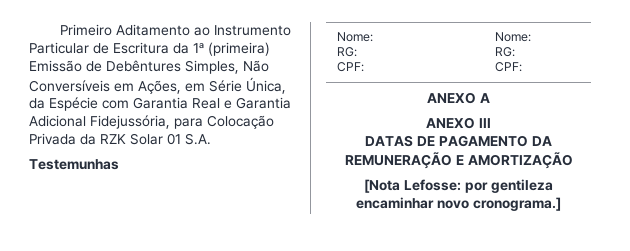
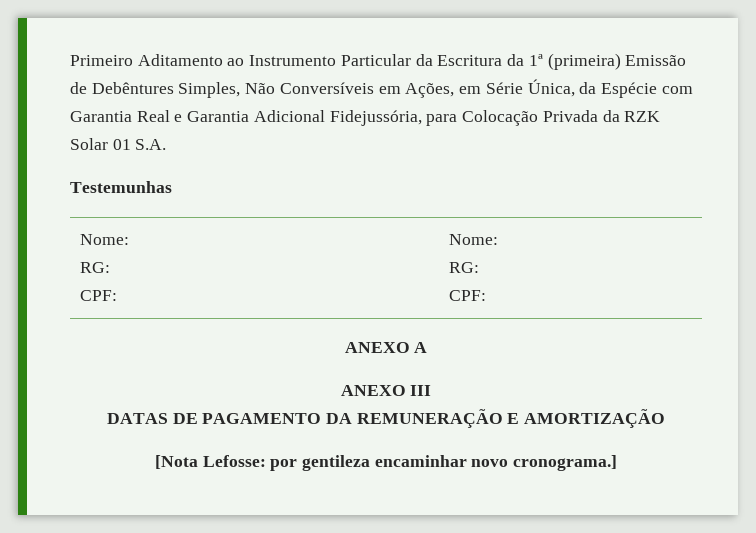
- Primeiro Aditamento ao Instrumento Particular de Escritura da 1ª (primeira) Emissão de Debêntures Simples, Não Conversíveis em Ações, em Série Única, da Espécie com Garantia Real e Garantia Adicional Fidejussória, para Colocação Privada da RZK Solar 01 S.A.
+ Primeiro Aditamento ao Instrumento Particular da Escritura da 1ª (primeira) Emissão de Debêntures Simples, Não Conversíveis em Ações, em Série Única, da Espécie com Garantia Real e Garantia Adicional Fidejussória, para Colocação Privada da RZK Solar 01 S.A.

